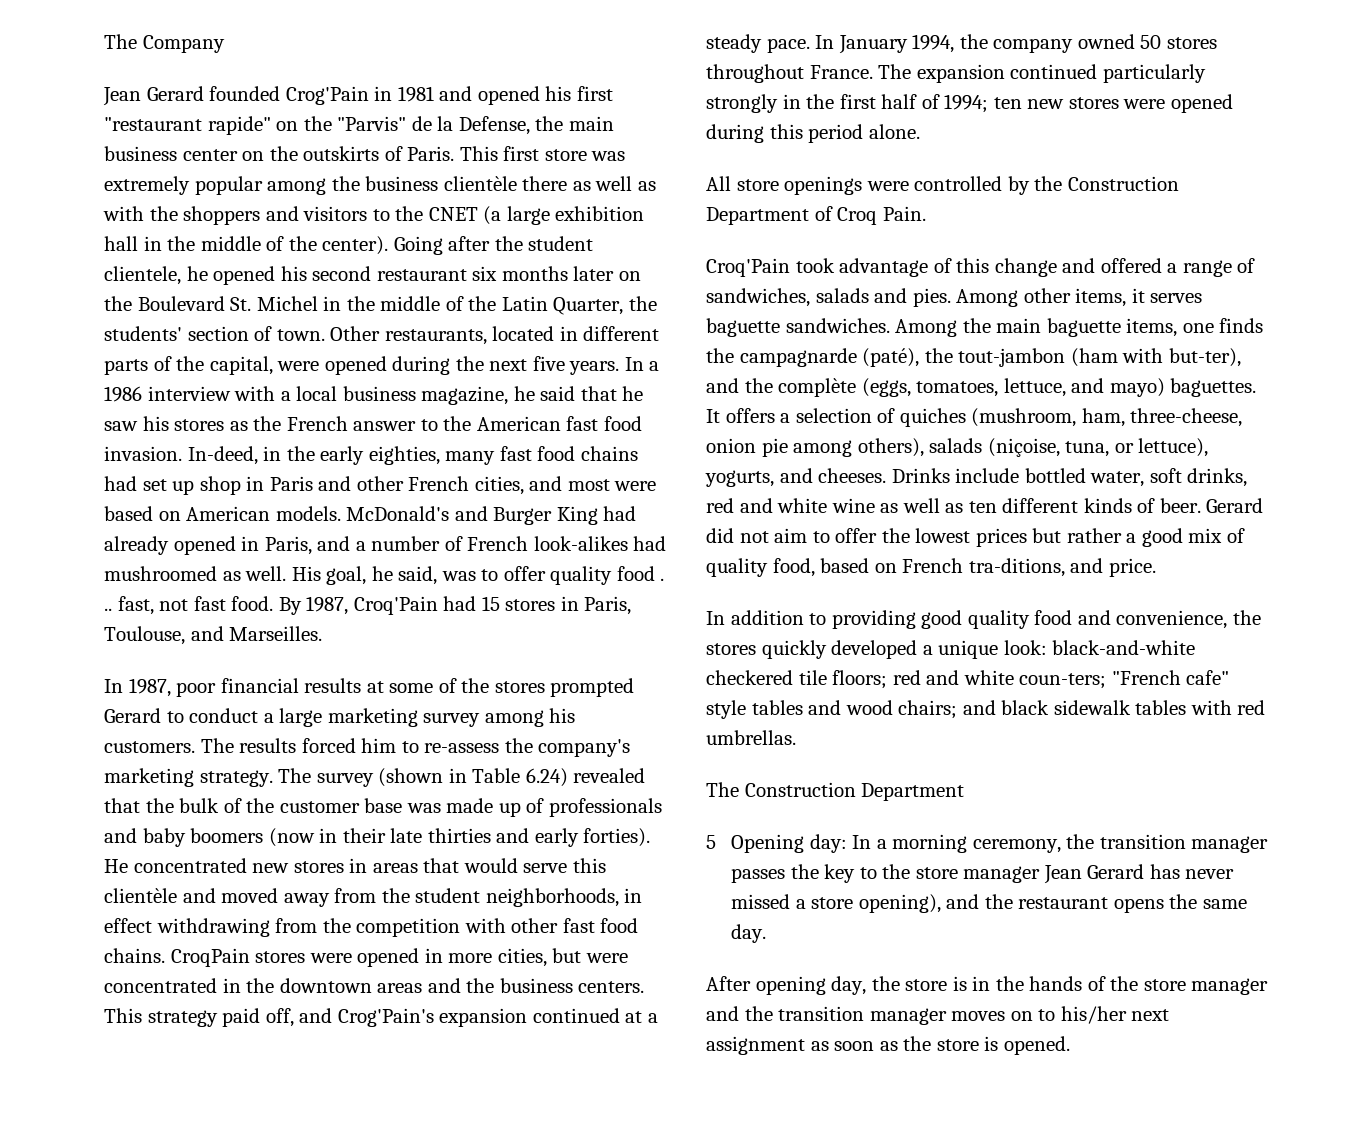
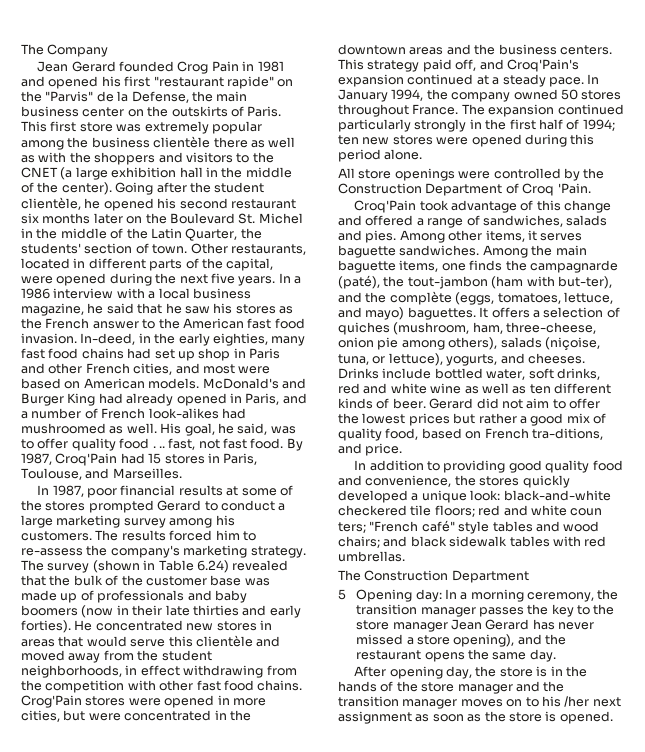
- Jean Gerard founded Crog'Pain in 1981 and opened his first "restaurant rapide" on the "Parvis" de la Defense, the main business center on the outskirts of Paris.
+ Jean Gerard founded Crog Pain in 1981 and opened his first "restaurant rapide" on the "Parvis" de la Defense, the main business center on the outskirts of Paris.
- Going after the student clientele, he opened his second restaurant six months later on the Boulevard St. Michel in the middle of the Latin Quarter, the students' section of town.
+ Going after the student clientèle, he opened his second restaurant six months later on the Boulevard St. Michel in the middle of the Latin Quarter, the students' section of town.
- CroqPain stores were opened in more cities, but were concentrated in the downtown areas and the business centers.
+ Crog'Pain stores were opened in more cities, but were concentrated in the downtown areas and the business centers.
- This strategy paid off, and Crog'Pain's expansion continued at a steady pace.
+ This strategy paid off, and Croq'Pain's expansion continued at a steady pace.
- All store openings were controlled by the Construction Department of Croq Pain.
+ All store openings were controlled by the Construction Department of Croq 'Pain.
- In addition to providing good quality food and convenience, the stores quickly developed a unique look: black-and-white checkered tile floors; red and white coun-ters; "French cafe" style tables and wood chairs; and black sidewalk tables with red umbrellas.
+ In addition to providing good quality food and convenience, the stores quickly developed a unique look: black-and-white checkered tile floors; red and white coun ters; "French café" style tables and wood chairs; and black sidewalk tables with red umbrellas.
- After opening day, the store is in the hands of the store manager and the transition manager moves on to his/her next assignment as soon as the store is opened.
+ After opening day, the store is in the hands of the store manager and the transition manager moves on to his /her next assignment as soon as the store is opened.

